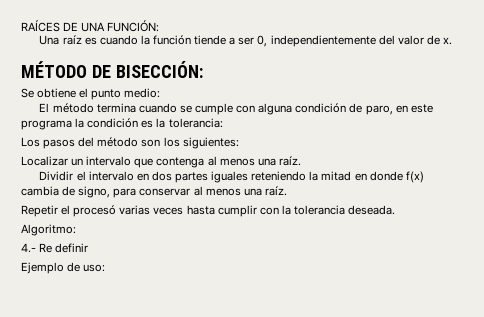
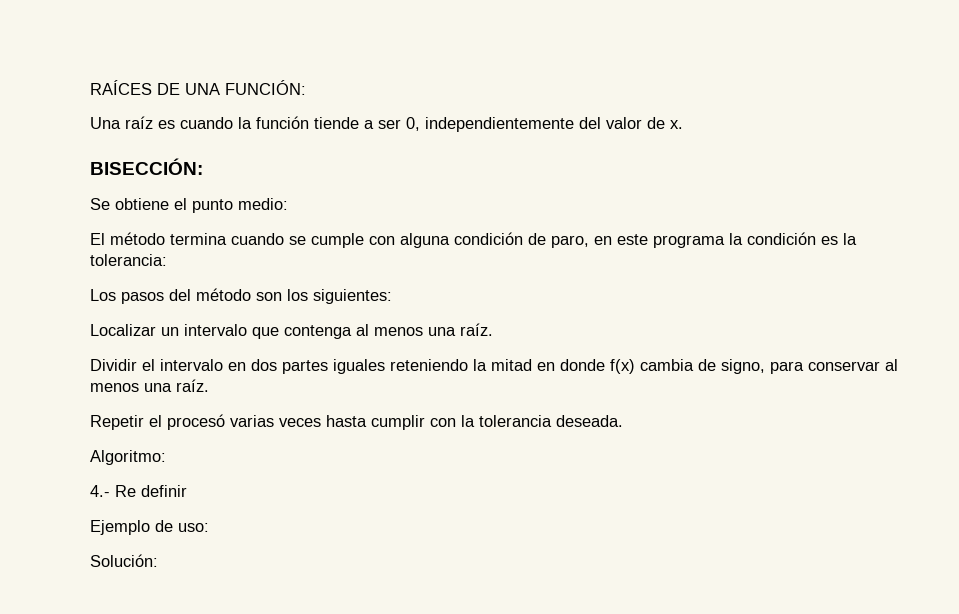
- MÉTODO DE BISECCIÓN:
+ BISECCIÓN:
+ Solución:

